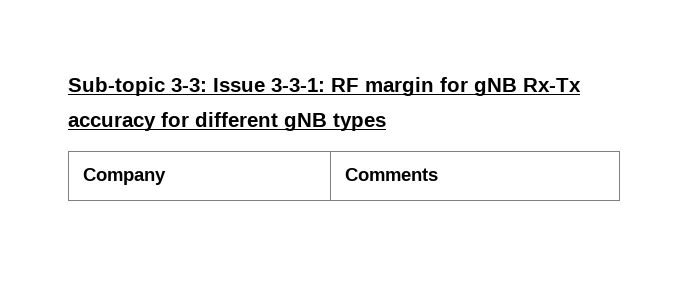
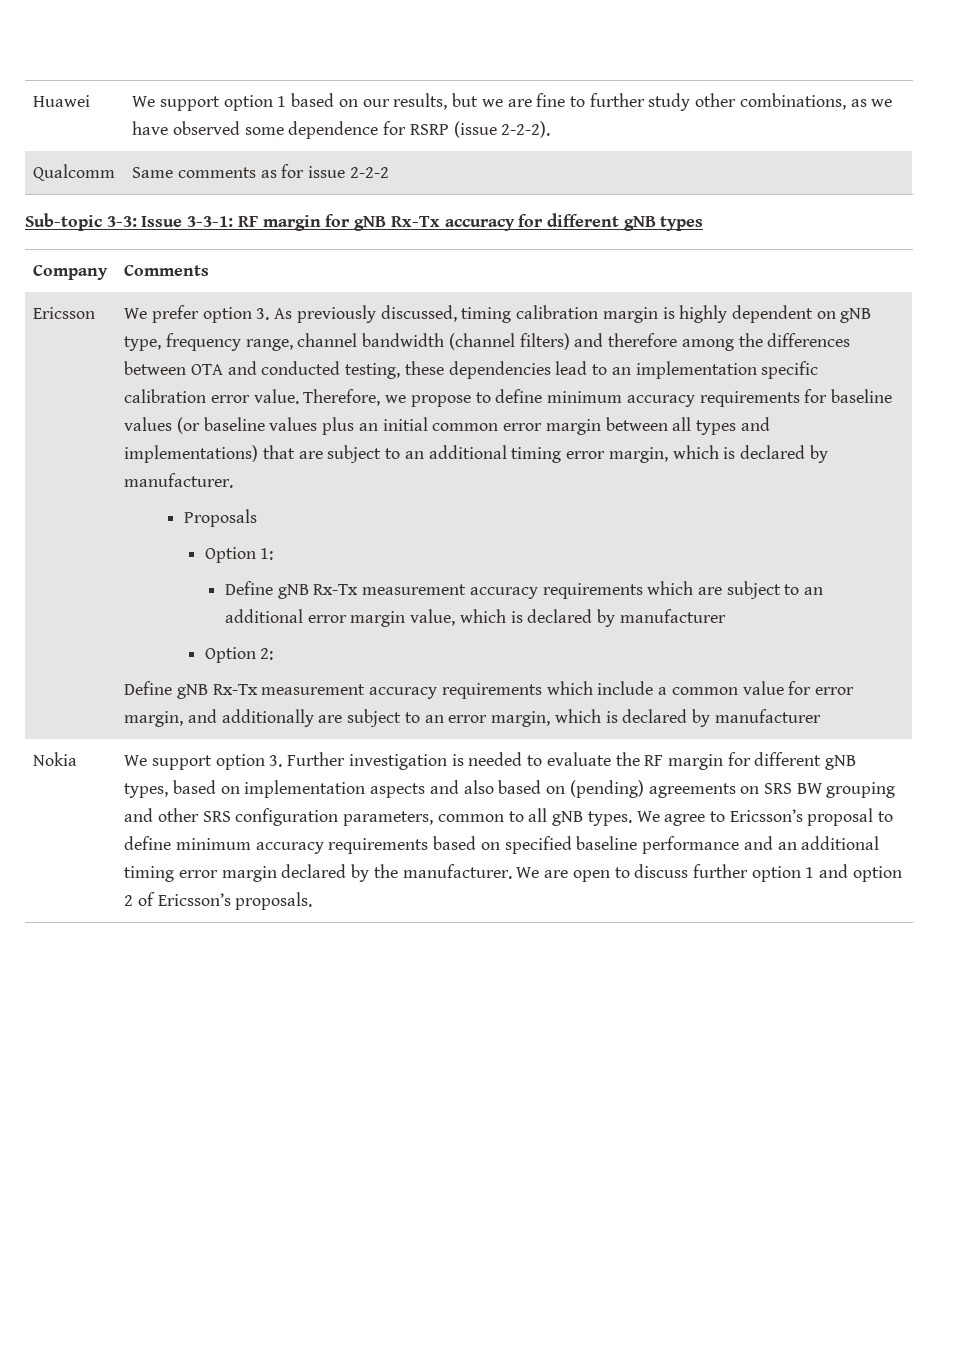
+ Huawei | We support option 1 based on our results, but we are fine to further study other combinations, as we have observed some dependence for RSRP (issue 2-2-2).
+ Qualcomm | Same comments as for issue 2-2-2
+ Ericsson | We prefer option 3. As previously discussed, timing calibration margin is highly dependent on gNB type, frequency range, channel bandwidth (channel filters) and therefore among the differences between OTA and conducted testing, these dependencies lead to an implementation specific calibration error value. Therefore, we propose to define minimum accuracy requirements for baseline values (or baseline values plus an initial common error margin between all types and implementations) that are subject to an additional timing error margin, which is declared by manufacturer.
+ Proposals
+ Option 1:
+ Define gNB Rx-Tx measurement accuracy requirements which are subject to an additional error margin value, which is declared by manufacturer
+ Option 2:
+ Define gNB Rx-Tx measurement accuracy requirements which include a common value for error margin, and additionally are subject to an error margin, which is declared by manufacturer
+ Nokia | We support option 3. Further investigation is needed to evaluate the RF margin for different gNB types, based on implementation aspects and also based on (pending) agreements on SRS BW grouping and other SRS configuration parameters, common to all gNB types. We agree to Ericsson’s proposal to define minimum accuracy requirements based on specified baseline performance and an additional timing error margin declared by the manufacturer. We are open to discuss further option 1 and option 2 of Ericsson’s proposals.

